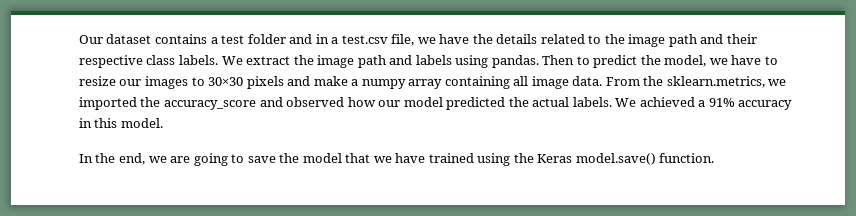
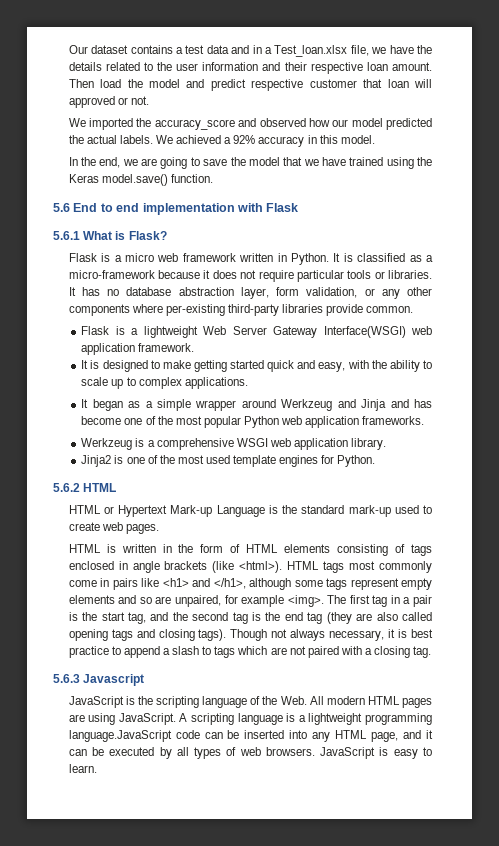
- Our dataset contains a test folder and in a test.csv file, we have the details related to the image path and their respective class labels. We extract the image path and labels using pandas. Then to predict the model, we have to resize our images to 30×30 pixels and make a numpy array containing all image data. From the sklearn.metrics, we imported the accuracy_score and observed how our model predicted the actual labels.
+ Our dataset contains a test data and in a Test_loan.xlsx file, we have the details related to the user information and their respective loan amount. Then load the model and predict respective customer that loan will approved or not.
+ We imported the accuracy_score and observed how our model predicted the actual labels.
- We achieved a 91% accuracy in this model.
+ We achieved a 92% accuracy in this model.
+ 5.6 End to end implementation with Flask
+ 5.6.1 What is Flask?
+ Flask is a micro web framework written in Python. It is classified as a micro-framework because it does not require particular tools or libraries. It has no database abstraction layer, form validation, or any other components where per-existing third-party libraries provide common.
+ Flask is a lightweight Web Server Gateway Interface(WSGI) web application framework.
+ It is designed to make getting started quick and easy, with the ability to scale up to complex applications.
+ It began as a simple wrapper around Werkzeug and Jinja and has become one of the most popular Python web application frameworks.
+ Werkzeug is a comprehensive WSGI web application library.
+ Jinja2 is one of the most used template engines for Python.
+ 5.6.2 HTML
+ HTML or Hypertext Mark-up Language is the standard mark-up used to create web pages.
+ HTML is written in the form of HTML elements consisting of tags enclosed in angle brackets (like <html>). HTML tags most commonly come in pairs like <h1> and </h1>, although some tags represent empty elements and so are unpaired, for example <img>. The first tag in a pair is the start tag, and the second tag is the end tag (they are also called opening tags and closing tags). Though not always necessary, it is best practice to append a slash to tags which are not paired with a closing tag.
+ 5.6.3 Javascript
+ JavaScript is the scripting language of the Web. All modern HTML pages are using JavaScript. A scripting language is a lightweight programming language.JavaScript code can be inserted into any HTML page, and it can be executed by all types of web browsers. JavaScript is easy to learn.

